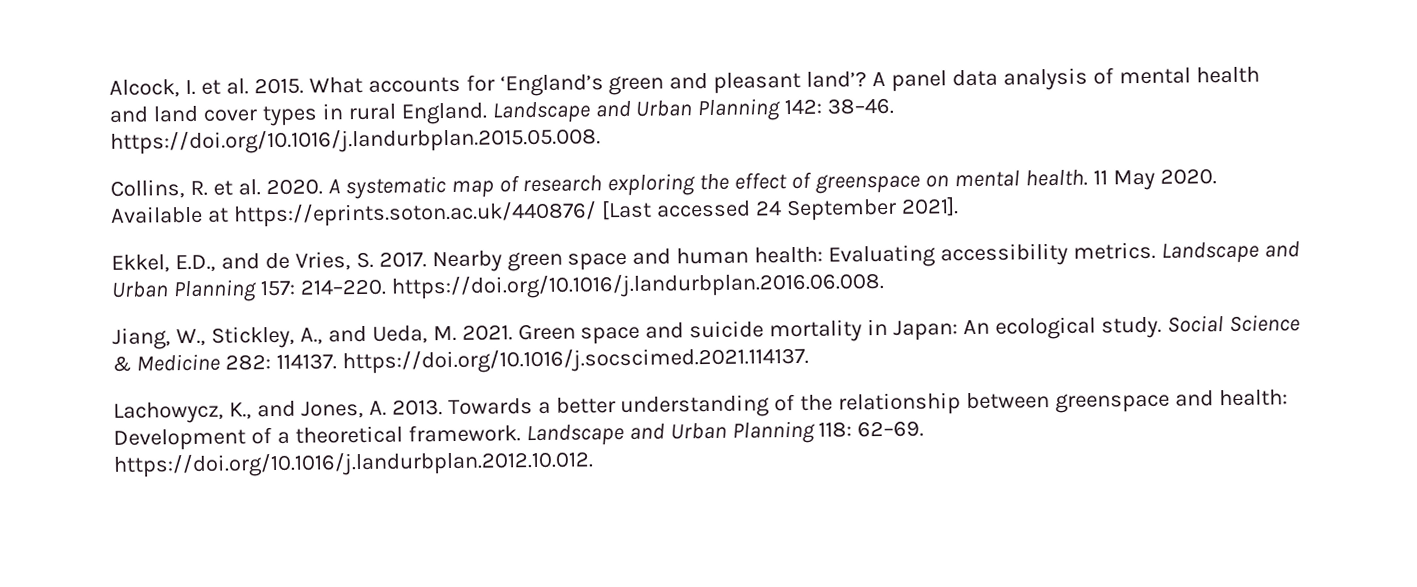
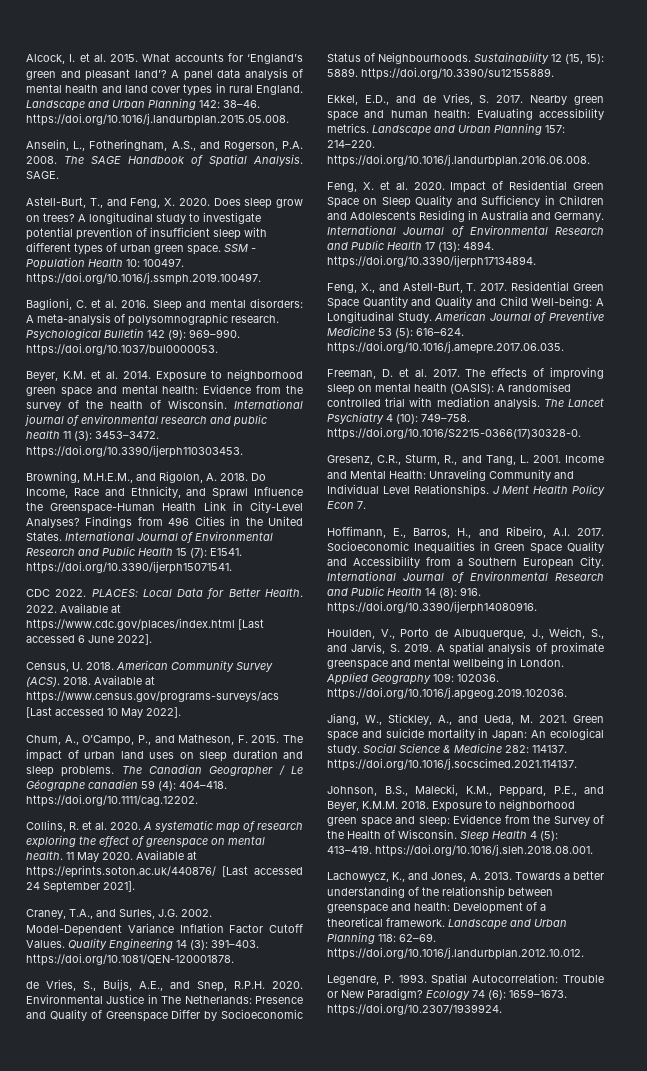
+ Anselin, L., Fotheringham, A.S., and Rogerson, P.A. 2008. The SAGE Handbook of Spatial Analysis. SAGE.
+ Astell-Burt, T., and Feng, X. 2020. Does sleep grow on trees? A longitudinal study to investigate potential prevention of insufficient sleep with different types of urban green space. SSM - Population Health 10: 100497. https://doi.org/10.1016/j.ssmph.2019.100497.
+ Baglioni, C. et al. 2016. Sleep and mental disorders: A meta-analysis of polysomnographic research. Psychological Bulletin 142 (9): 969–990. https://doi.org/10.1037/bul0000053.
+ Beyer, K.M. et al. 2014. Exposure to neighborhood green space and mental health: Evidence from the survey of the health of Wisconsin. International journal of environmental research and public health 11 (3): 3453–3472. https://doi.org/10.3390/ijerph110303453.
+ Browning, M.H.E.M., and Rigolon, A. 2018. Do Income, Race and Ethnicity, and Sprawl Influence the Greenspace-Human Health Link in City-Level Analyses? Findings from 496 Cities in the United States. International Journal of Environmental Research and Public Health 15 (7): E1541. https://doi.org/10.3390/ijerph15071541.
+ CDC 2022. PLACES: Local Data for Better Health. 2022. Available at https://www.cdc.gov/places/index.html [Last accessed 6 June 2022].
+ Census, U. 2018. American Community Survey (ACS). 2018. Available at https://www.census.gov/programs-surveys/acs [Last accessed 10 May 2022].
+ Chum, A., O’Campo, P., and Matheson, F. 2015. The impact of urban land uses on sleep duration and sleep problems. The Canadian Geographer / Le Géographe canadien 59 (4): 404–418. https://doi.org/10.1111/cag.12202.
+ Craney, T.A., and Surles, J.G. 2002. Model-Dependent Variance Inflation Factor Cutoff Values. Quality Engineering 14 (3): 391–403. https://doi.org/10.1081/QEN-120001878.
+ de Vries, S., Buijs, A.E., and Snep, R.P.H. 2020. Environmental Justice in The Netherlands: Presence and Quality of Greenspace Differ by Socioeconomic Status of Neighbourhoods. Sustainability 12 (15, 15): 5889. https://doi.org/10.3390/su12155889.
+ Feng, X. et al. 2020. Impact of Residential Green Space on Sleep Quality and Sufficiency in Children and Adolescents Residing in Australia and Germany. International Journal of Environmental Research and Public Health 17 (13): 4894. https://doi.org/10.3390/ijerph17134894.
+ Feng, X., and Astell-Burt, T. 2017. Residential Green Space Quantity and Quality and Child Well-being: A Longitudinal Study. American Journal of Preventive Medicine 53 (5): 616–624. https://doi.org/10.1016/j.amepre.2017.06.035.
+ Freeman, D. et al. 2017. The effects of improving sleep on mental health (OASIS): A randomised controlled trial with mediation analysis. The Lancet Psychiatry 4 (10): 749–758. https://doi.org/10.1016/S2215-0366(17)30328-0.
+ Gresenz, C.R., Sturm, R., and Tang, L. 2001. Income and Mental Health: Unraveling Community and Individual Level Relationships. J Ment Health Policy Econ 7.
+ Hoffimann, E., Barros, H., and Ribeiro, A.I. 2017. Socioeconomic Inequalities in Green Space Quality and Accessibility from a Southern European City. International Journal of Environmental Research and Public Health 14 (8): 916. https://doi.org/10.3390/ijerph14080916.
+ Houlden, V., Porto de Albuquerque, J., Weich, S., and Jarvis, S. 2019. A spatial analysis of proximate greenspace and mental wellbeing in London. Applied Geography 109: 102036. https://doi.org/10.1016/j.apgeog.2019.102036.
+ Johnson, B.S., Malecki, K.M., Peppard, P.E., and Beyer, K.M.M. 2018. Exposure to neighborhood green space and sleep: Evidence from the Survey of the Health of Wisconsin. Sleep Health 4 (5): 413–419. https://doi.org/10.1016/j.sleh.2018.08.001.
+ Legendre, P. 1993. Spatial Autocorrelation: Trouble or New Paradigm? Ecology 74 (6): 1659–1673. https://doi.org/10.2307/1939924.

